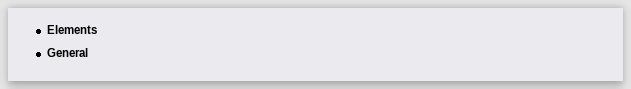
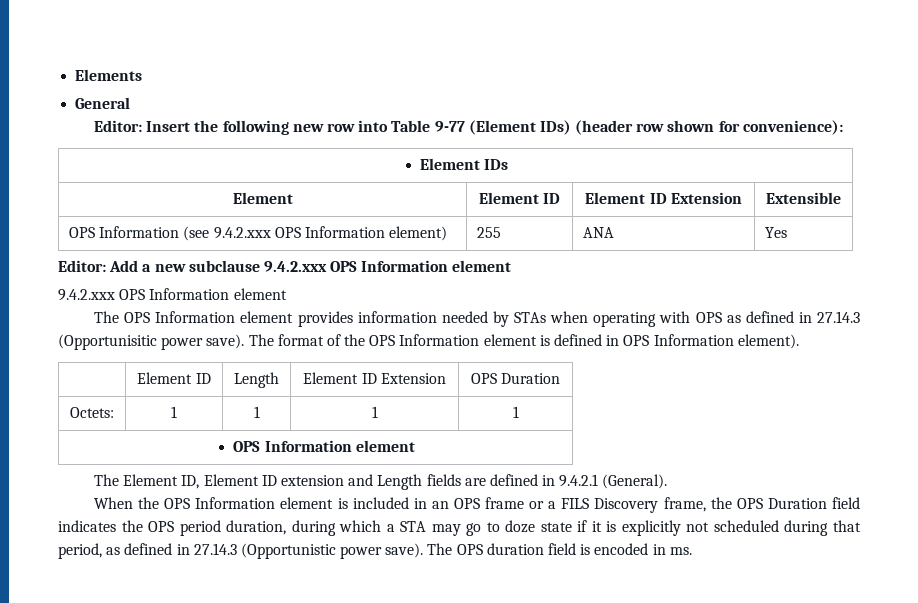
+ Editor: Insert the following new row into Table 9-77 (Element IDs) (header row shown for convenience):
+ Element IDs
+ Element | Element ID | Element ID Extension | Extensible
+ OPS Information (see 9.4.2.xxx OPS Information element) | 255 | ANA | Yes
+ Editor: Add a new subclause 9.4.2.xxx OPS Information element
+ 9.4.2.xxx OPS Information element
+ The OPS Information element provides information needed by STAs when operating with OPS as defined in 27.14.3 (Opportunisitic power save). The format of the OPS Information element is defined in OPS Information element).
+ | Element ID | Length | Element ID Extension | OPS Duration
+ Octets: | 1 | 1 | 1 | 1
+ OPS Information element
+ The Element ID, Element ID extension and Length fields are defined in 9.4.2.1 (General).
+ When the OPS Information element is included in an OPS frame or a FILS Discovery frame, the OPS Duration field indicates the OPS period duration, during which a STA may go to doze state if it is explicitly not scheduled during that period, as defined in 27.14.3 (Opportunistic power save). The OPS duration field is encoded in ms.

